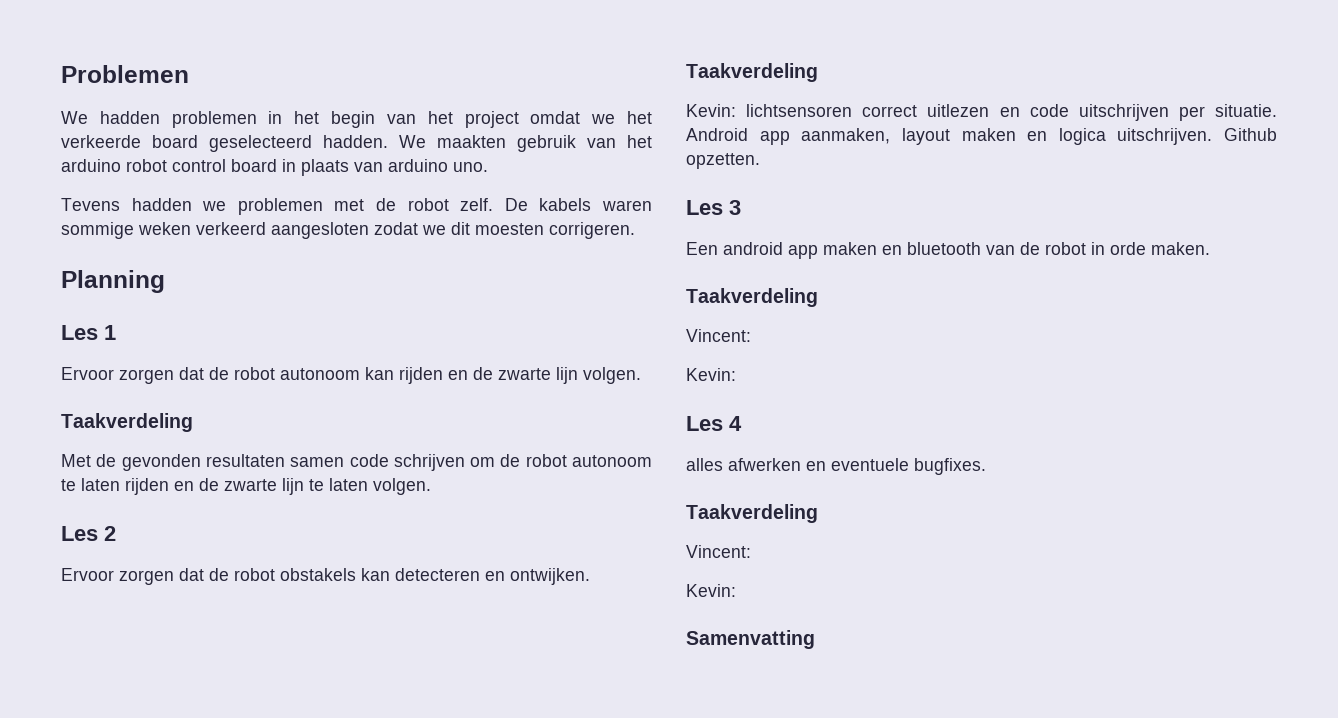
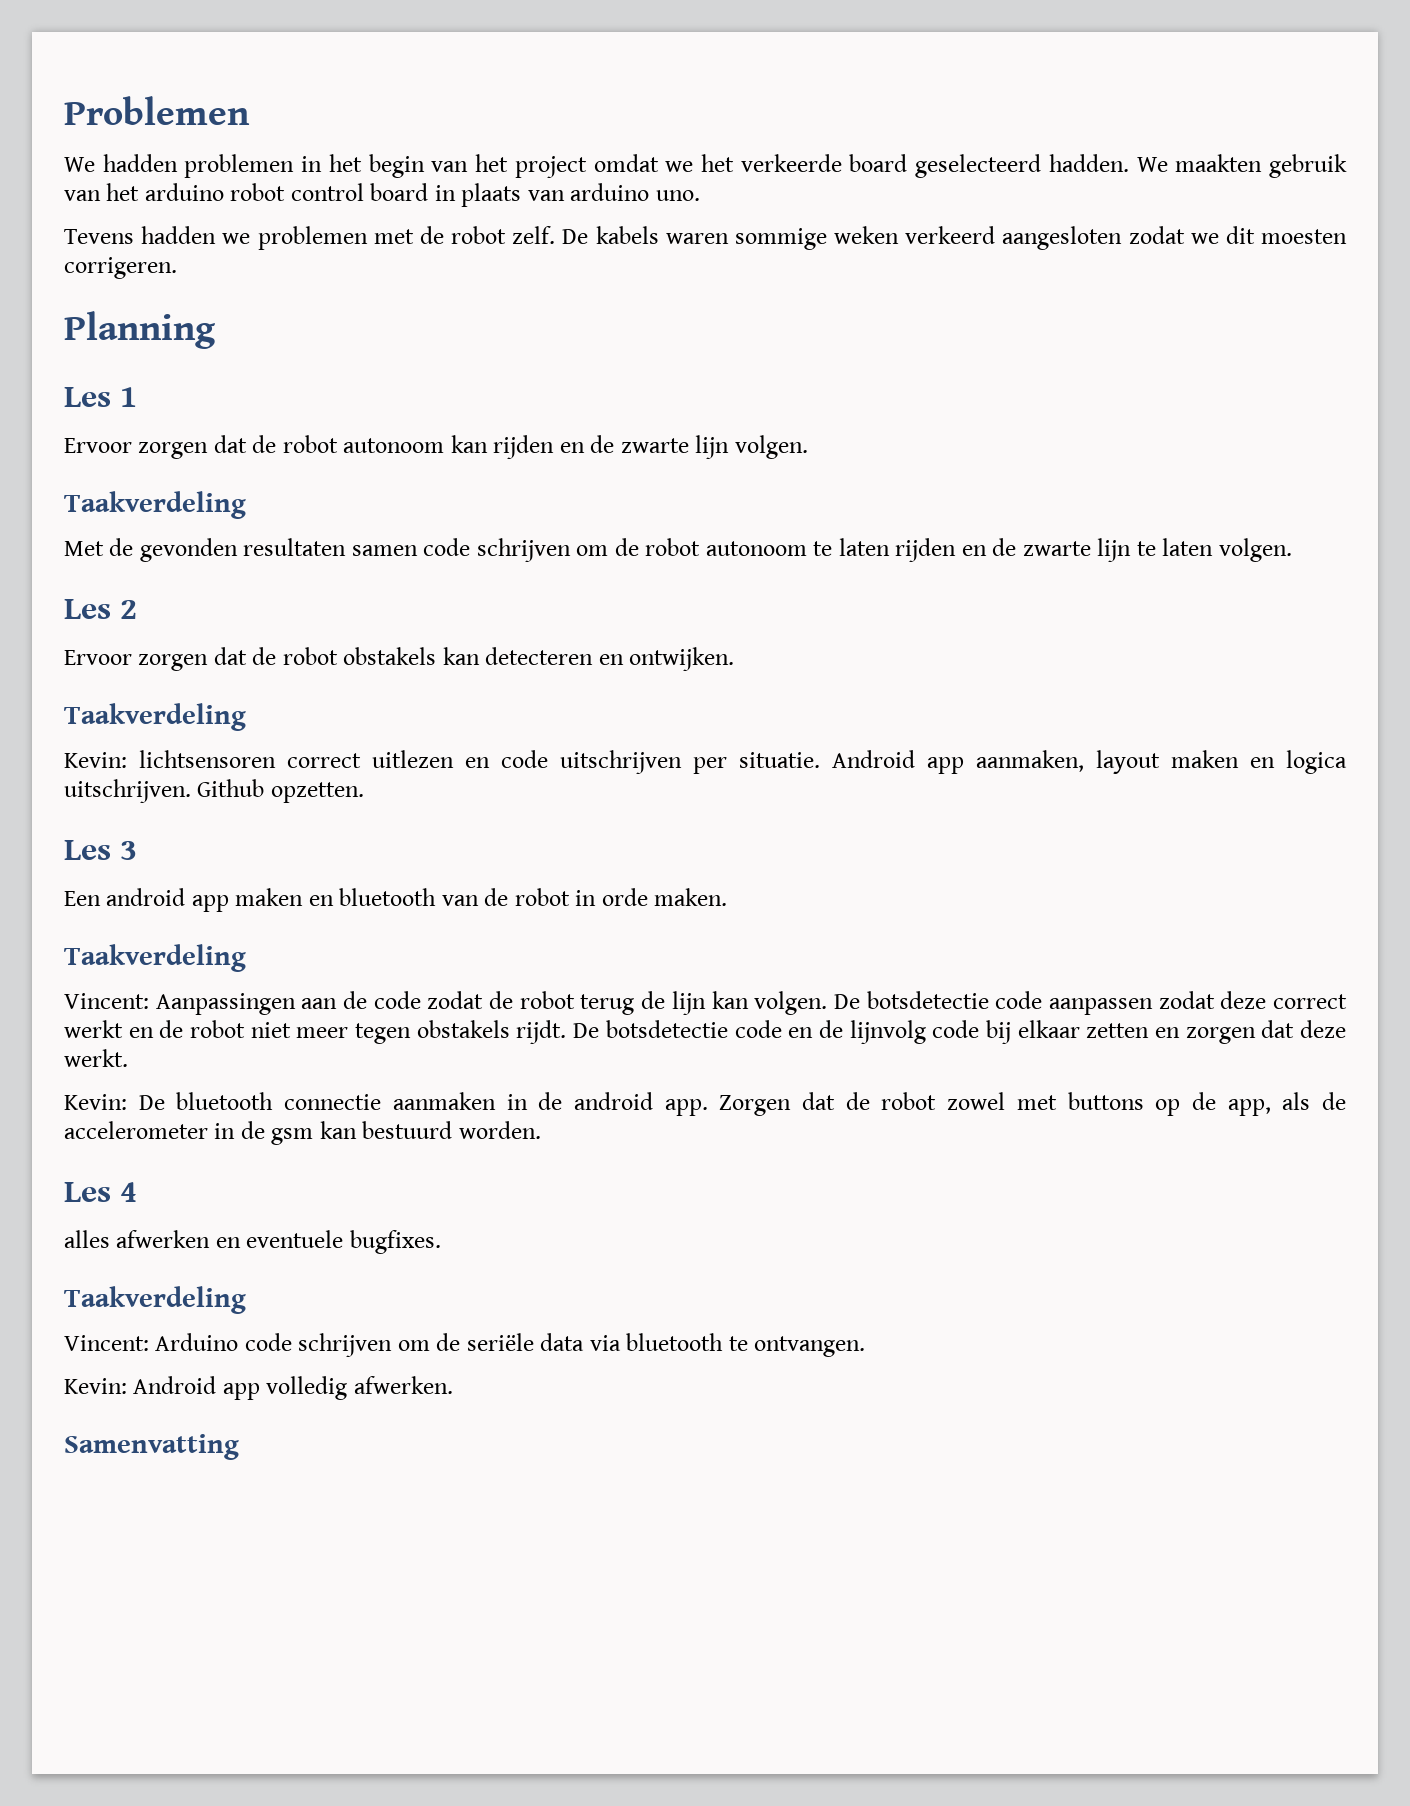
  Een android app maken en bluetooth van de robot in orde maken.
  Taakverdeling
- Vincent:
- Kevin:
+ Vincent: Aanpassingen aan de code zodat de robot terug de lijn kan volgen. De botsdetectie code aanpassen zodat deze correct werkt en de robot niet meer tegen obstakels rijdt. De botsdetectie code en de lijnvolg code bij elkaar zetten en zorgen dat deze werkt.
+ Kevin: De bluetooth connectie aanmaken in de android app. Zorgen dat de robot zowel met buttons op de app, als de accelerometer in de gsm kan bestuurd worden.
  alles afwerken en eventuele bugfixes.
  Taakverdeling
- Vincent:
- Kevin:
+ Vincent: Arduino code schrijven om de seriële data via bluetooth te ontvangen.
+ Kevin: Android app volledig afwerken.

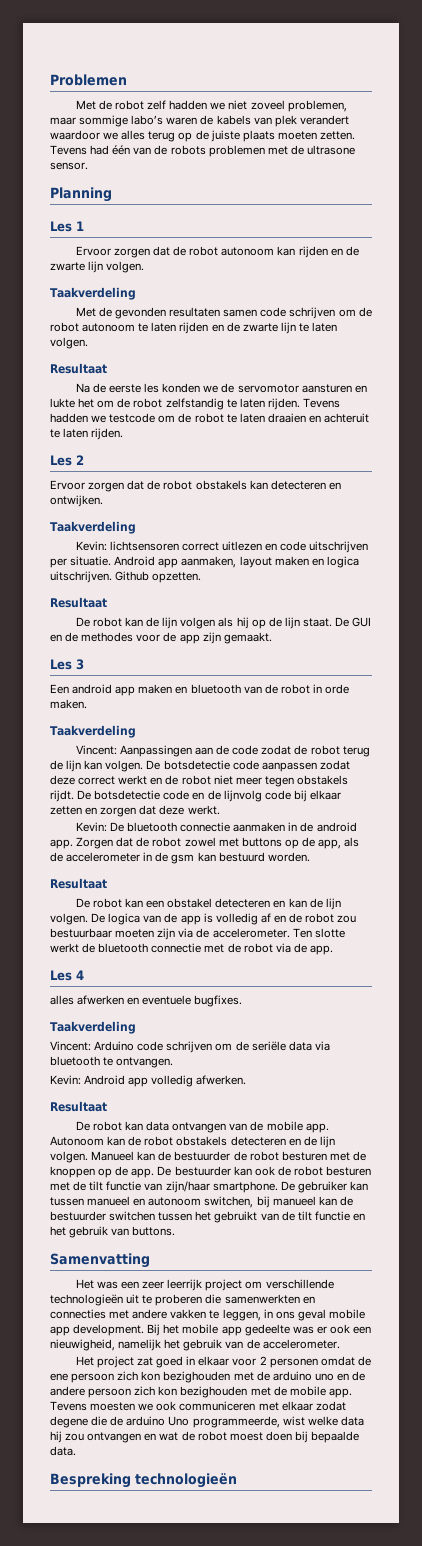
- We hadden problemen in het begin van het project omdat we het verkeerde board geselecteerd hadden. We maakten gebruik van het arduino robot control board in plaats van arduino uno.
- Tevens hadden we problemen met de robot zelf. De kabels waren sommige weken verkeerd aangesloten zodat we dit moesten corrigeren.
+ Met de robot zelf hadden we niet zoveel problemen, maar sommige labo’s waren de kabels van plek verandert waardoor we alles terug op de juiste plaats moeten zetten. Tevens had één van de robots problemen met de ultrasone sensor.
  Met de gevonden resultaten samen code schrijven om de robot autonoom te laten rijden en de zwarte lijn te laten volgen.
+ Resultaat
+ Na de eerste les konden we de servomotor aansturen en lukte het om de robot zelfstandig te laten rijden. Tevens hadden we testcode om de robot te laten draaien en achteruit te laten rijden.
  Github opzetten.
+ Resultaat
+ De robot kan de lijn volgen als hij op de lijn staat. De GUI en de methodes voor de app zijn gemaakt.
  Zorgen dat de robot zowel met buttons op de app, als de accelerometer in de gsm kan bestuurd worden.
+ Resultaat
+ De robot kan een obstakel detecteren en kan de lijn volgen. De logica van de app is volledig af en de robot zou bestuurbaar moeten zijn via de accelerometer. Ten slotte werkt de bluetooth connectie met de robot via de app.
  Kevin: Android app volledig afwerken.
+ Resultaat
+ De robot kan data ontvangen van de mobile app. Autonoom kan de robot obstakels detecteren en de lijn volgen. Manueel kan de bestuurder de robot besturen met de knoppen op de app. De bestuurder kan ook de robot besturen met de tilt functie van zijn/haar smartphone. De gebruiker kan tussen manueel en autonoom switchen, bij manueel kan de bestuurder switchen tussen het gebruikt van de tilt functie en het gebruik van buttons.
  Samenvatting
+ Het was een zeer leerrijk project om verschillende technologieën uit te proberen die samenwerkten en connecties met andere vakken te leggen, in ons geval mobile app development. Bij het mobile app gedeelte was er ook een nieuwigheid, namelijk het gebruik van de accelerometer.
+ Het project zat goed in elkaar voor 2 personen omdat de ene persoon zich kon bezighouden met de arduino uno en de andere persoon zich kon bezighouden met de mobile app. Tevens moesten we ook communiceren met elkaar zodat degene die de arduino Uno programmeerde, wist welke data hij zou ontvangen en wat de robot moest doen bij bepaalde data.
+ Bespreking technologieën

